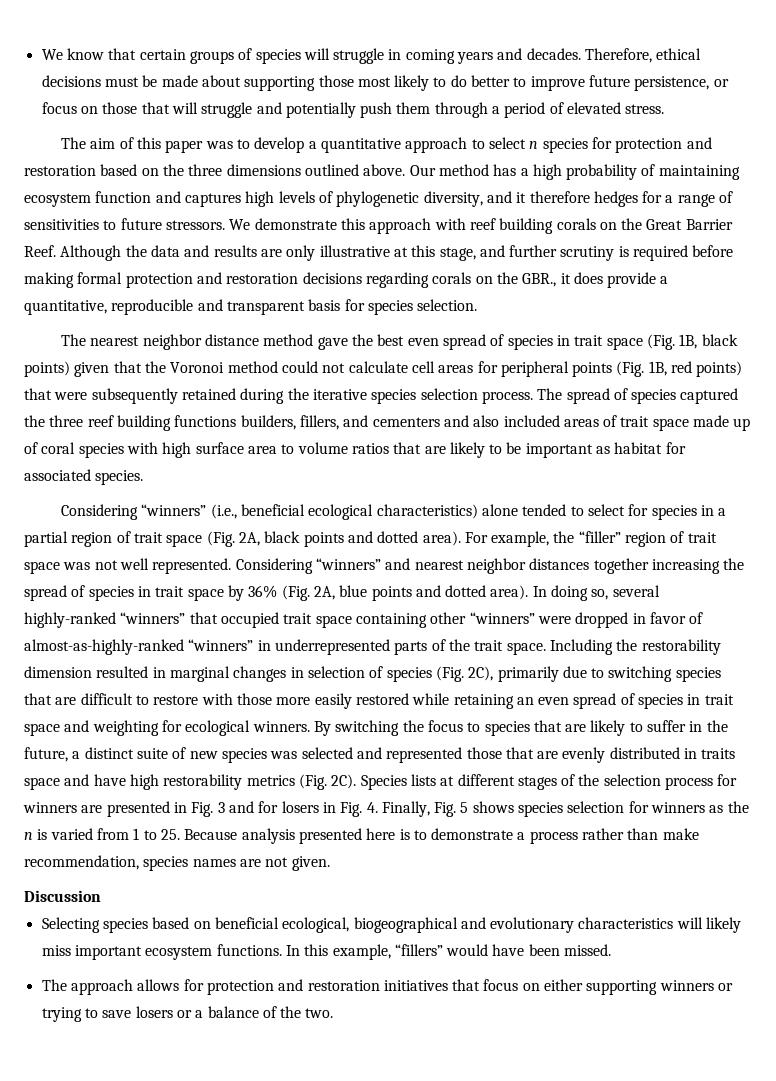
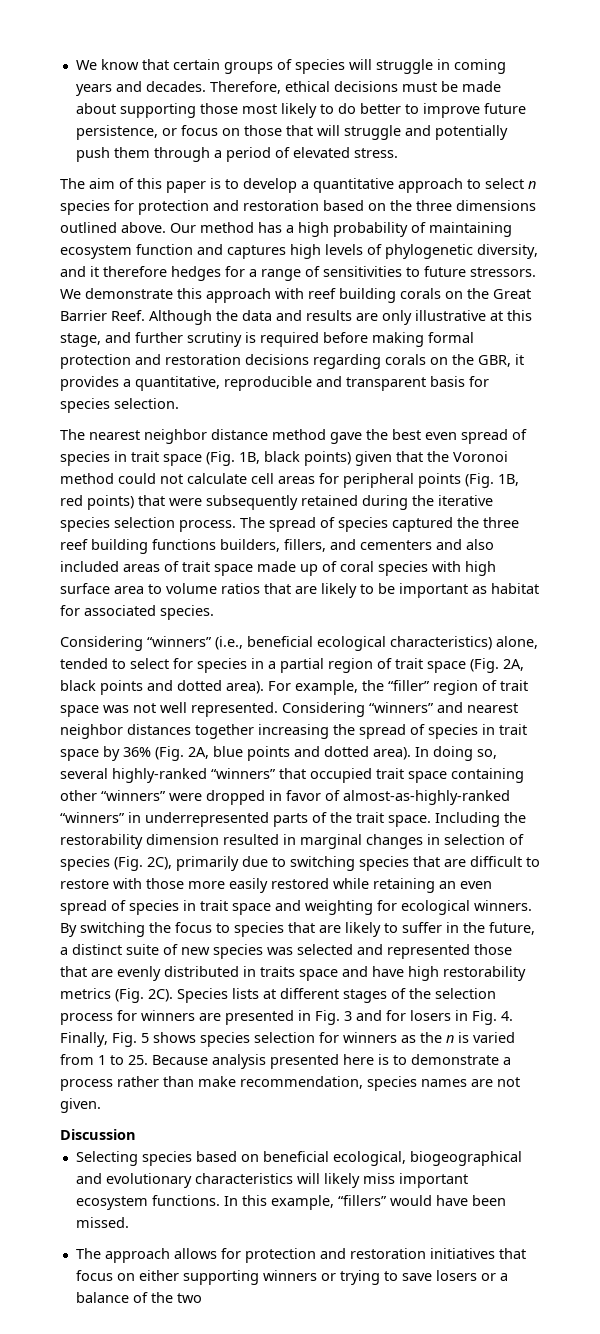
- The aim of this paper was to develop a quantitative approach to select n species for protection and restoration based on the three dimensions outlined above.
+ The aim of this paper is to develop a quantitative approach to select n species for protection and restoration based on the three dimensions outlined above.
- Although the data and results are only illustrative at this stage, and further scrutiny is required before making formal protection and restoration decisions regarding corals on the GBR., it does provide a quantitative, reproducible and transparent basis for species selection.
+ Although the data and results are only illustrative at this stage, and further scrutiny is required before making formal protection and restoration decisions regarding corals on the GBR, it provides a quantitative, reproducible and transparent basis for species selection.
- Considering “winners” (i.e., beneficial ecological characteristics) alone tended to select for species in a partial region of trait space (Fig. 2A, black points and dotted area).
+ Considering “winners” (i.e., beneficial ecological characteristics) alone, tended to select for species in a partial region of trait space (Fig. 2A, black points and dotted area).
- The approach allows for protection and restoration initiatives that focus on either supporting winners or trying to save losers or a balance of the two.
+ The approach allows for protection and restoration initiatives that focus on either supporting winners or trying to save losers or a balance of the two

